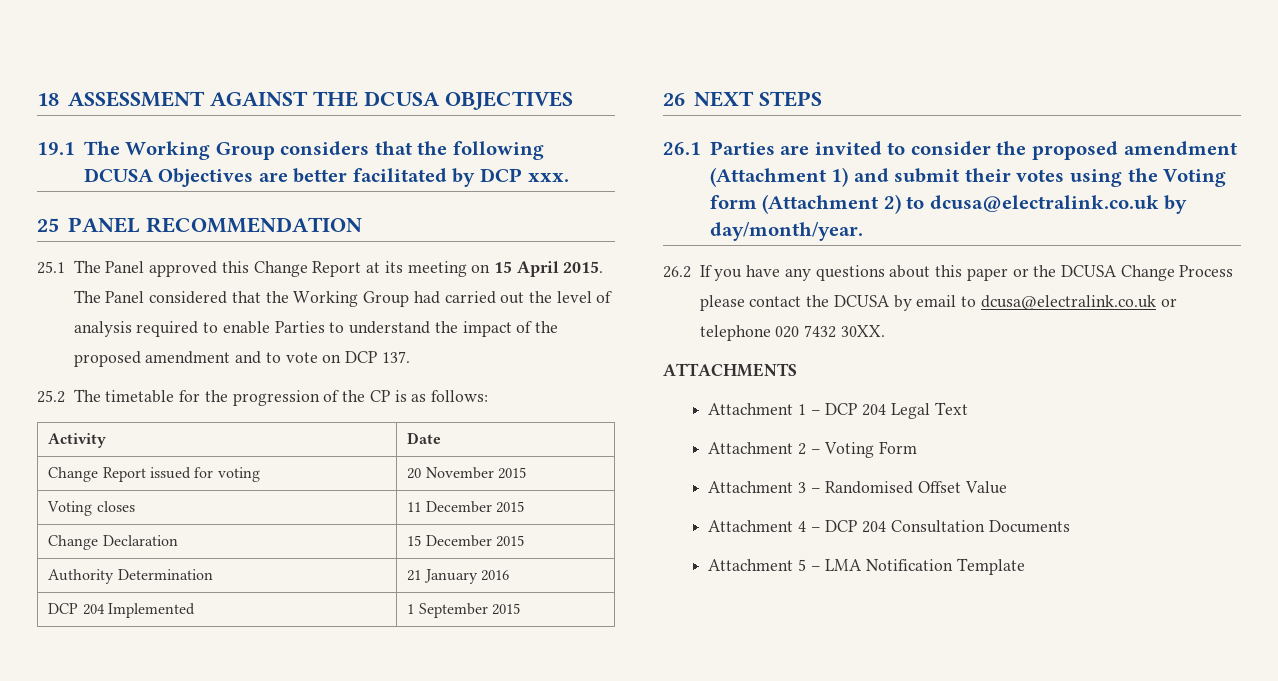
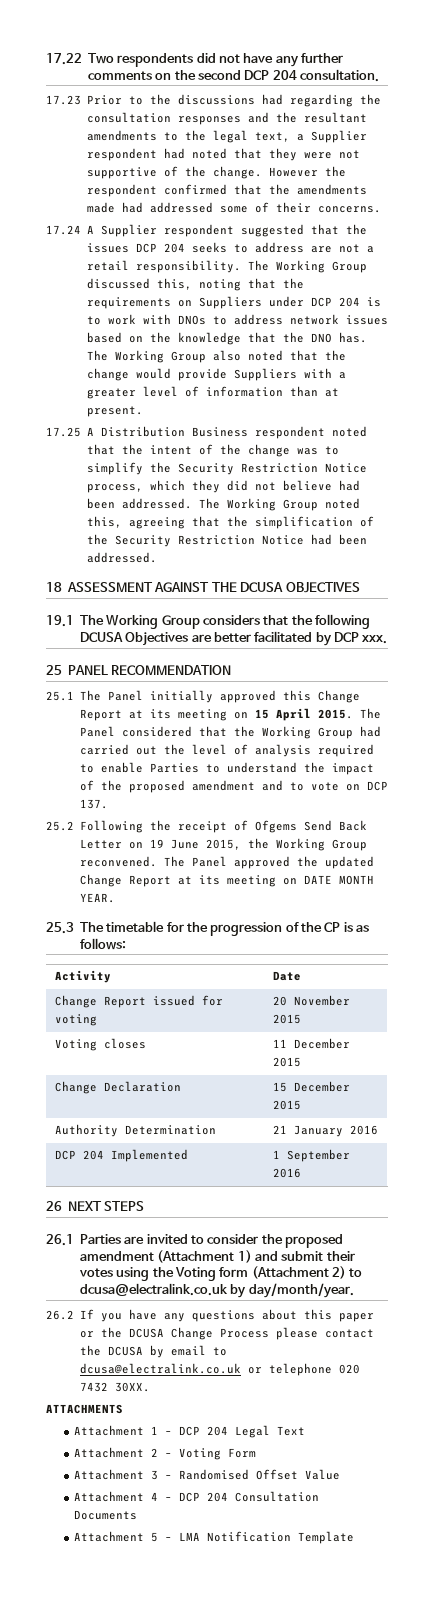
+ 17.22 Two respondents did not have any further comments on the second DCP 204 consultation.
+ 17.23 Prior to the discussions had regarding the consultation responses and the resultant amendments to the legal text, a Supplier respondent had noted that they were not supportive of the change. However the respondent confirmed that the amendments made had addressed some of their concerns.
+ 17.24 A Supplier respondent suggested that the issues DCP 204 seeks to address are not a retail responsibility. The Working Group discussed this, noting that the requirements on Suppliers under DCP 204 is to work with DNOs to address network issues based on the knowledge that the DNO has. The Working Group also noted that the change would provide Suppliers with a greater level of information than at present.
+ 17.25 A Distribution Business respondent noted that the intent of the change was to simplify the Security Restriction Notice process, which they did not believe had been addressed. The Working Group noted this, agreeing that the simplification of the Security Restriction Notice had been addressed.
- 25.1 The Panel approved this Change Report at its meeting on 15 April 2015.
+ 25.1 The Panel initially approved this Change Report at its meeting on 15 April 2015.
- 25.2 The timetable for the progression of the CP is as follows:
+ 25.2 Following the receipt of Ofgems Send Back Letter on 19 June 2015, the Working Group reconvened. The Panel approved the updated Change Report at its meeting on DATE MONTH YEAR.
+ 25.3 The timetable for the progression of the CP is as follows:
- DCP 204 Implemented | 1 September 2015
+ DCP 204 Implemented | 1 September 2016

